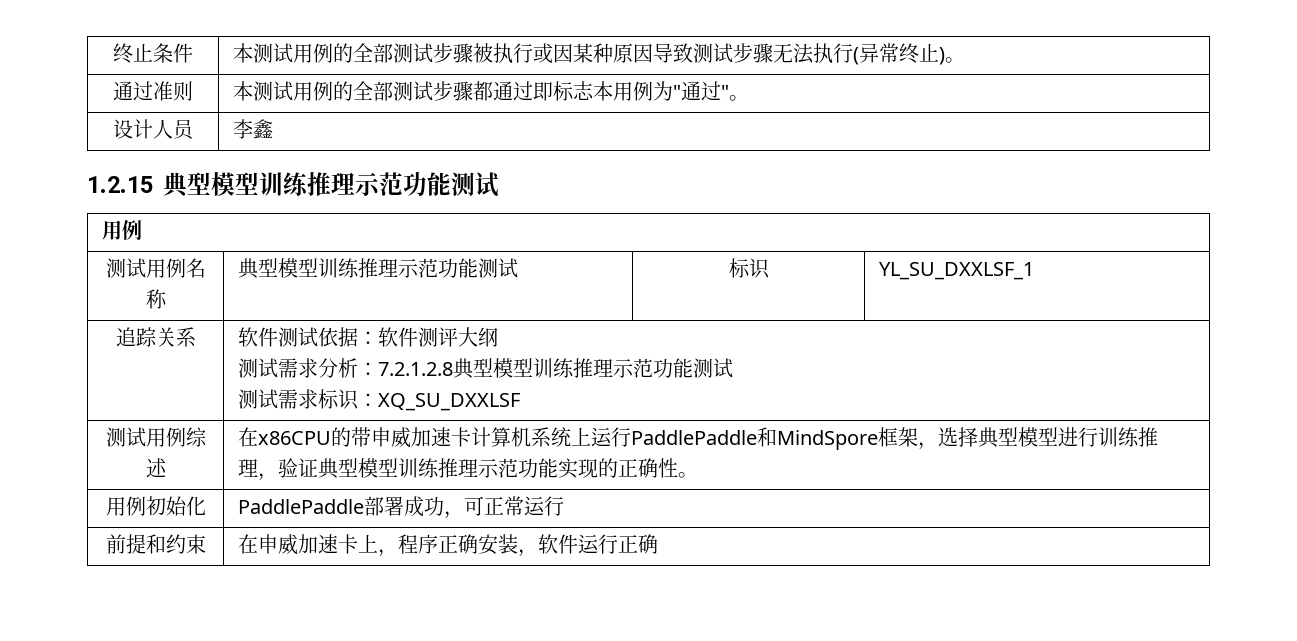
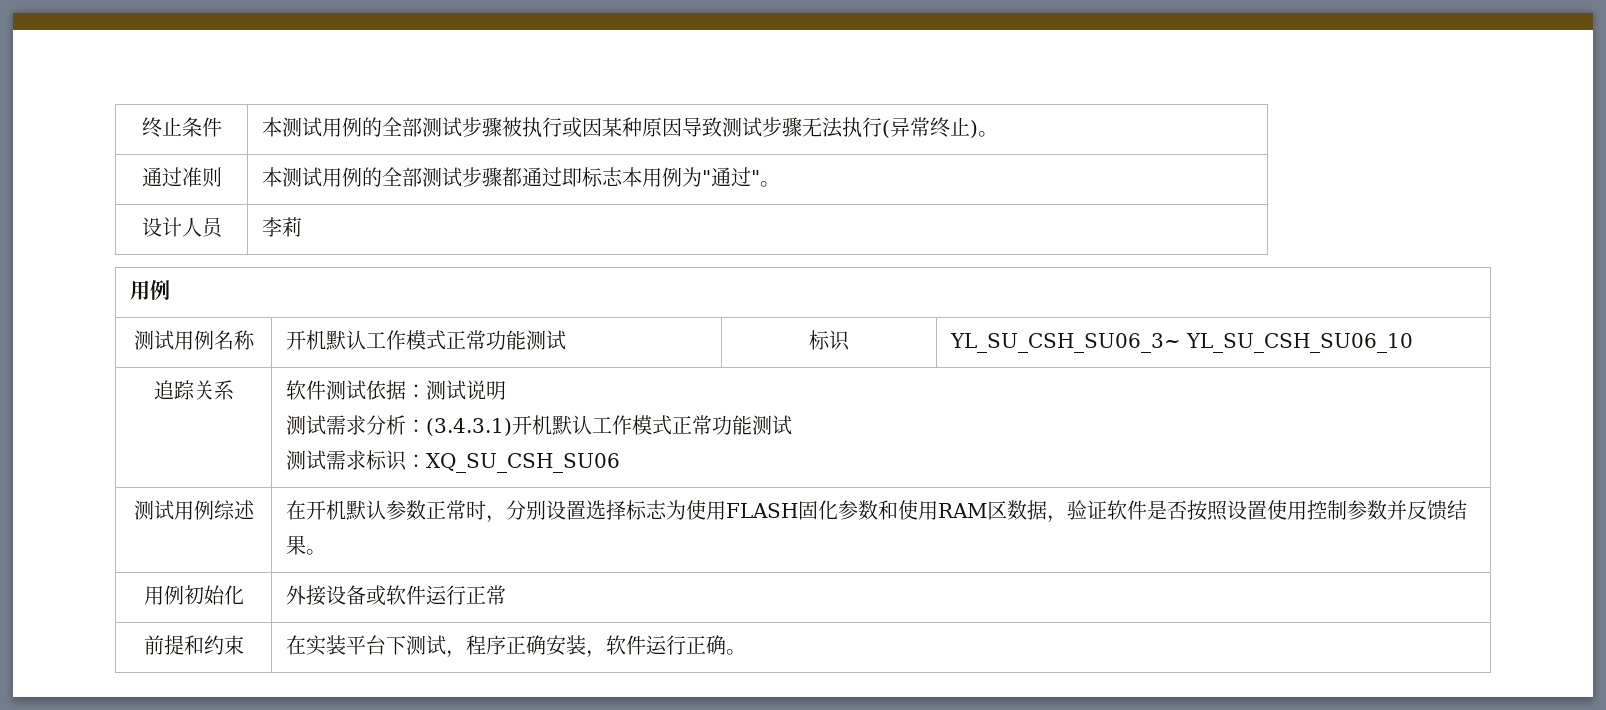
- 设计人员 | 李鑫
- 1.2.15典型模型训练推理示范功能测试
+ 设计人员 | 李莉
- 测试用例名称 | 典型模型训练推理示范功能测试 | 标识 | YL_SU_DXXLSF_1
+ 测试用例名称 | 开机默认工作模式正常功能测试 | 标识 | YL_SU_CSH_SU06_3~ YL_SU_CSH_SU06_10
- 追踪关系 | 软件测试依据：软件测评大纲
- 测试需求分析：7.2.1.2.8典型模型训练推理示范功能测试
- 测试需求标识：XQ_SU_DXXLSF
+ 追踪关系 | 软件测试依据：测试说明
+ 测试需求分析：(3.4.3.1)开机默认工作模式正常功能测试
+ 测试需求标识：XQ_SU_CSH_SU06
- 测试用例综述 | 在x86CPU的带申威加速卡计算机系统上运行PaddlePaddle和MindSpore框架，选择典型模型进行训练推理，验证典型模型训练推理示范功能实现的正确性。
+ 测试用例综述 | 在开机默认参数正常时，分别设置选择标志为使用FLASH固化参数和使用RAM区数据，验证软件是否按照设置使用控制参数并反馈结果。
- 用例初始化 | PaddlePaddle部署成功，可正常运行
+ 用例初始化 | 外接设备或软件运行正常
- 前提和约束 | 在申威加速卡上，程序正确安装，软件运行正确
+ 前提和约束 | 在实装平台下测试，程序正确安装，软件运行正确。

